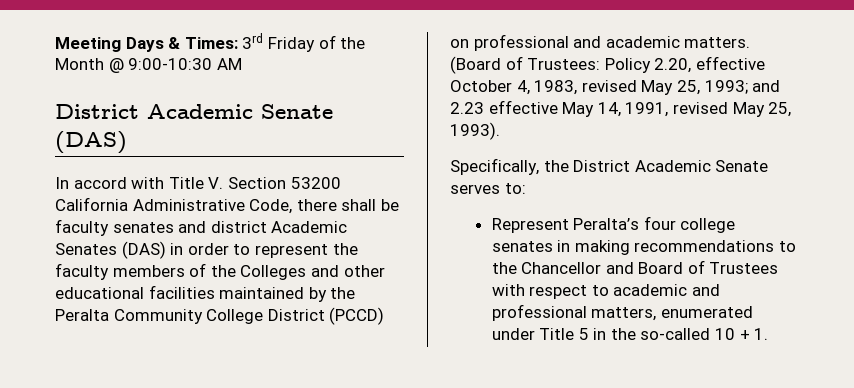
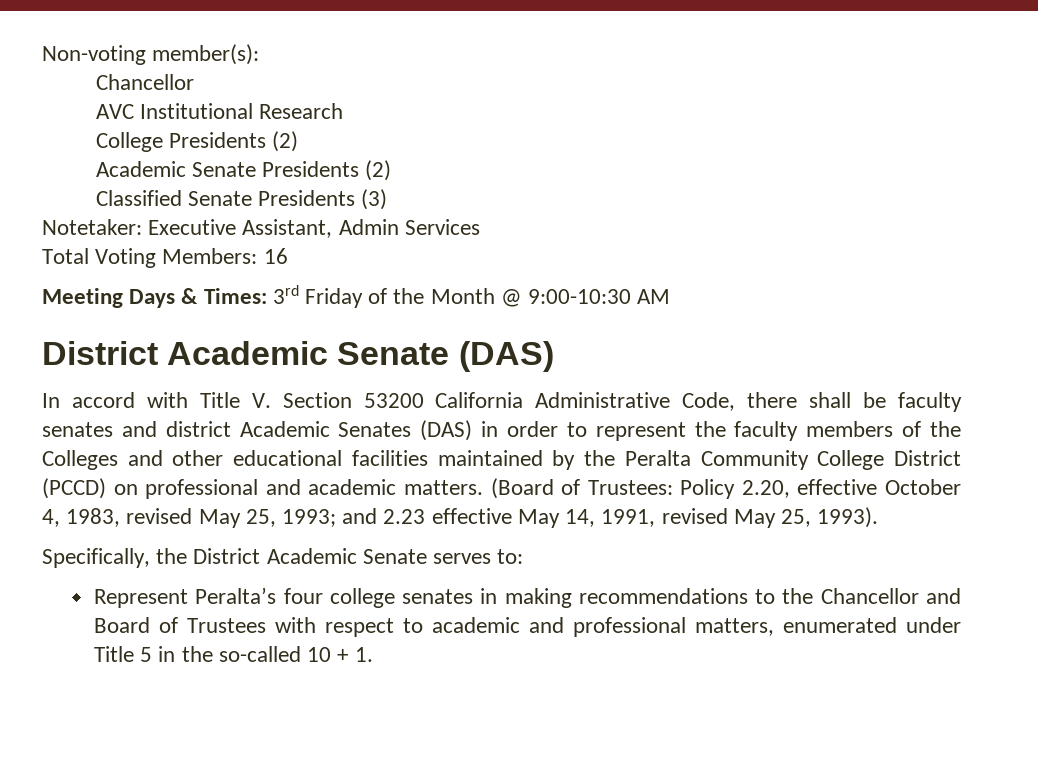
+ Non-voting member(s):
+ Chancellor
+ AVC Institutional Research
+ College Presidents (2)
+ Academic Senate Presidents (2)
+ Classified Senate Presidents (3)
+ Notetaker: Executive Assistant, Admin Services
+ Total Voting Members: 16

